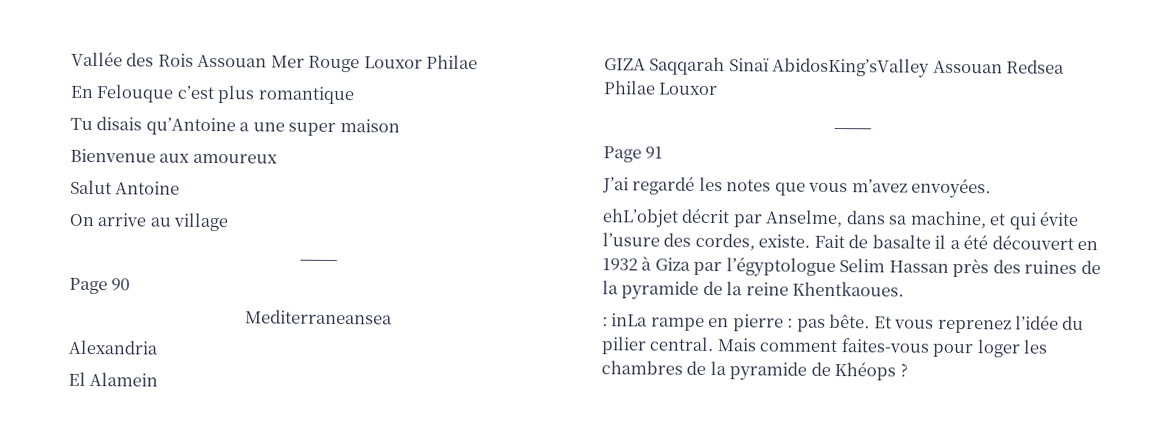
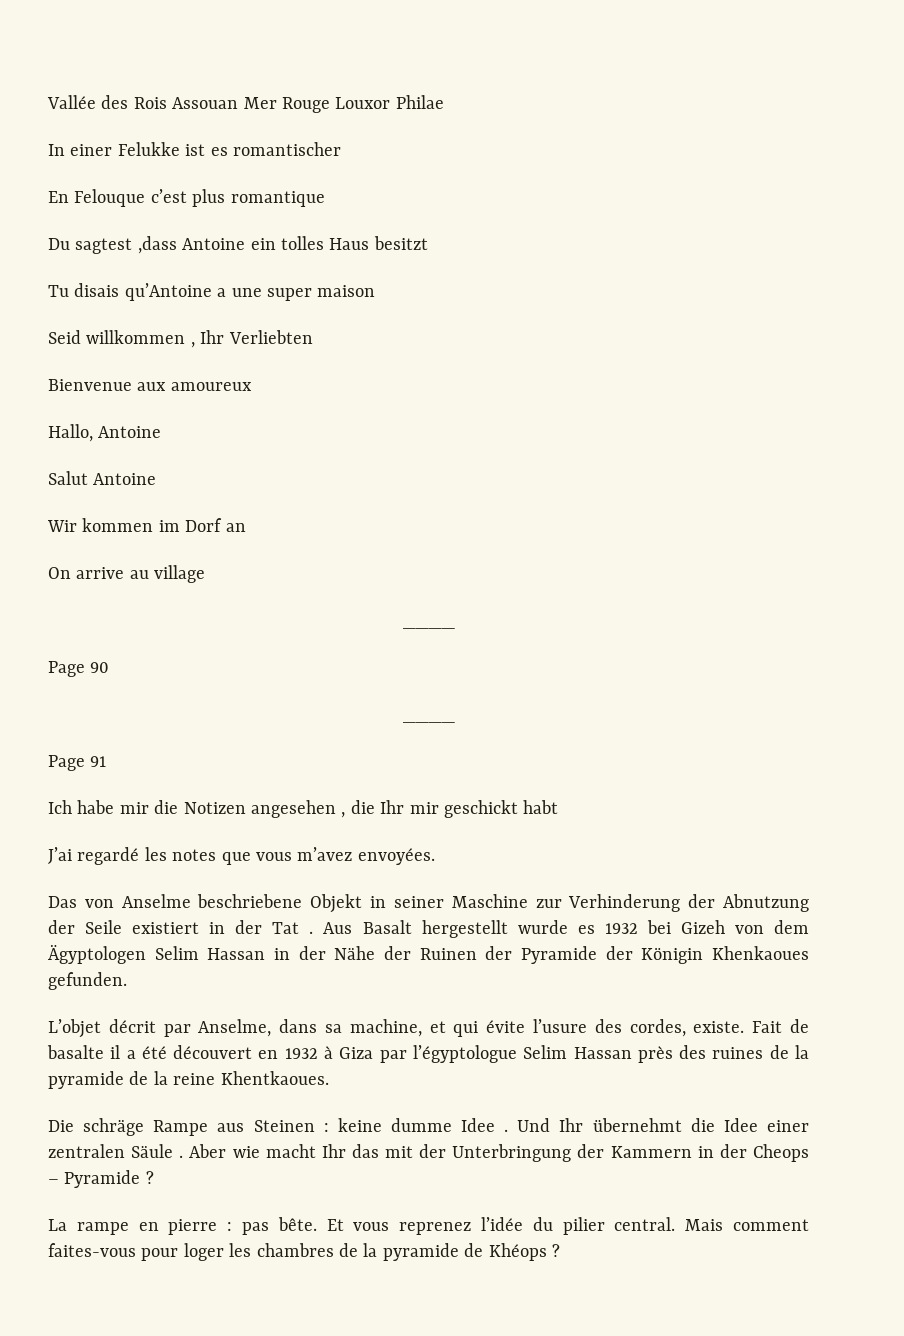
+ In einer Felukke ist es romantischer
+ Du sagtest ,dass Antoine ein tolles Haus besitzt
+ Seid willkommen , Ihr Verliebten
+ Hallo, Antoine
+ Wir kommen im Dorf an
  Page 90
- Mediterraneansea
- Alexandria
- El Alamein
- GIZA Saqqarah Sinaï AbidosKing’sValley Assouan Redsea Philae Louxor
  ____
  Page 91
+ Ich habe mir die Notizen angesehen , die Ihr mir geschickt habt
- ehL’objet décrit par Anselme, dans sa machine, et qui évite l’usure des cordes, existe.
+ Das von Anselme beschriebene Objekt in seiner Maschine zur Verhinderung der Abnutzung der Seile existiert in der Tat . Aus Basalt hergestellt wurde es 1932 bei Gizeh von dem Ägyptologen Selim Hassan in der Nähe der Ruinen der Pyramide der Königin Khenkaoues gefunden.
+ L’objet décrit par Anselme, dans sa machine, et qui évite l’usure des cordes, existe.
- : inLa rampe en pierre : pas bête.
+ Die schräge Rampe aus Steinen : keine dumme Idee . Und Ihr übernehmt die Idee einer zentralen Säule . Aber wie macht Ihr das mit der Unterbringung der Kammern in der Cheops – Pyramide ?
+ La rampe en pierre : pas bête.

